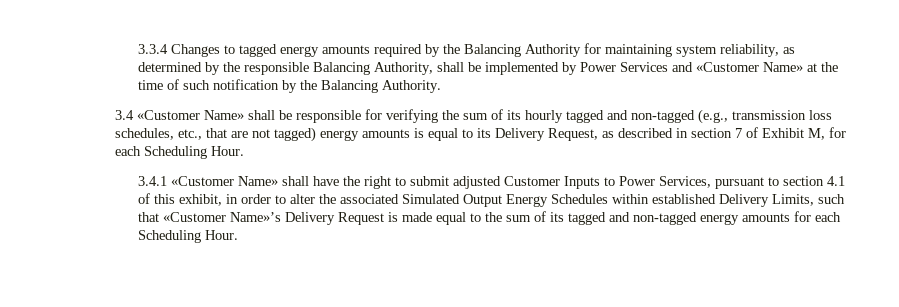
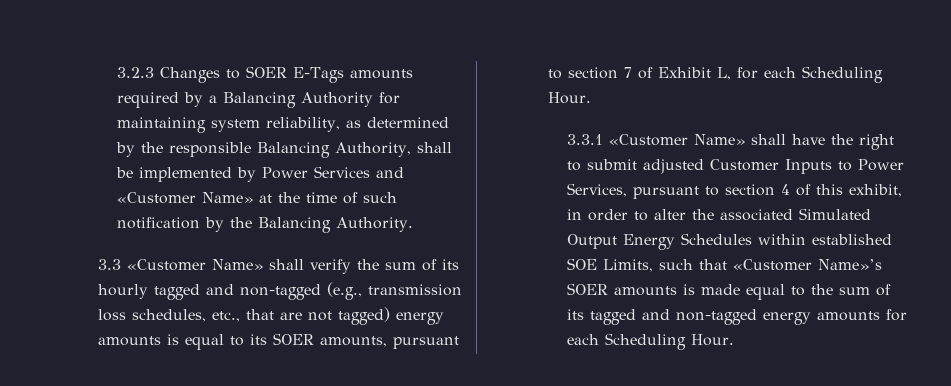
- 3.3.4 Changes to tagged energy amounts required by the Balancing Authority for maintaining system reliability, as determined by the responsible Balancing Authority, shall be implemented by Power Services and «Customer Name» at the time of such notification by the Balancing Authority.
+ 3.2.3 Changes to SOER E-Tags amounts required by a Balancing Authority for maintaining system reliability, as determined by the responsible Balancing Authority, shall be implemented by Power Services and «Customer Name» at the time of such notification by the Balancing Authority.
- 3.4 «Customer Name» shall be responsible for verifying the sum of its hourly tagged and non-tagged (e.g., transmission loss schedules, etc., that are not tagged) energy amounts is equal to its Delivery Request, as described in section 7 of Exhibit M, for each Scheduling Hour.
+ 3.3 «Customer Name» shall verify the sum of its hourly tagged and non-tagged (e.g., transmission loss schedules, etc., that are not tagged) energy amounts is equal to its SOER amounts, pursuant to section 7 of Exhibit L, for each Scheduling Hour.
- 3.4.1 «Customer Name» shall have the right to submit adjusted Customer Inputs to Power Services, pursuant to section 4.1 of this exhibit, in order to alter the associated Simulated Output Energy Schedules within established Delivery Limits, such that «Customer Name»’s Delivery Request is made equal to the sum of its tagged and non-tagged energy amounts for each Scheduling Hour.
+ 3.3.1 «Customer Name» shall have the right to submit adjusted Customer Inputs to Power Services, pursuant to section 4 of this exhibit, in order to alter the associated Simulated Output Energy Schedules within established SOE Limits, such that «Customer Name»’s SOER amounts is made equal to the sum of its tagged and non-tagged energy amounts for each Scheduling Hour.

